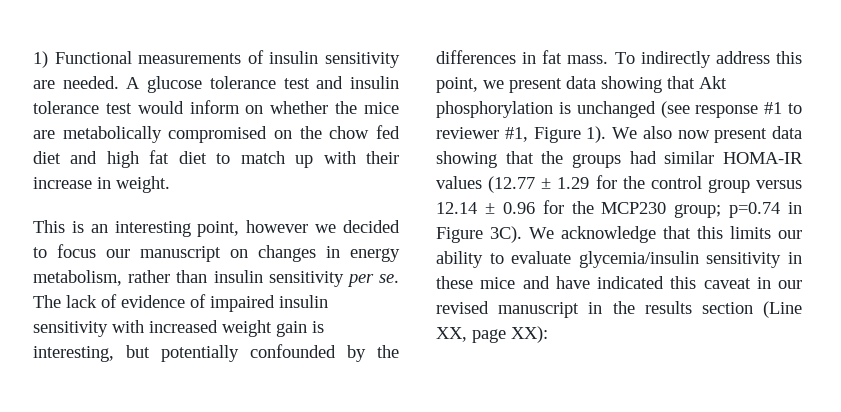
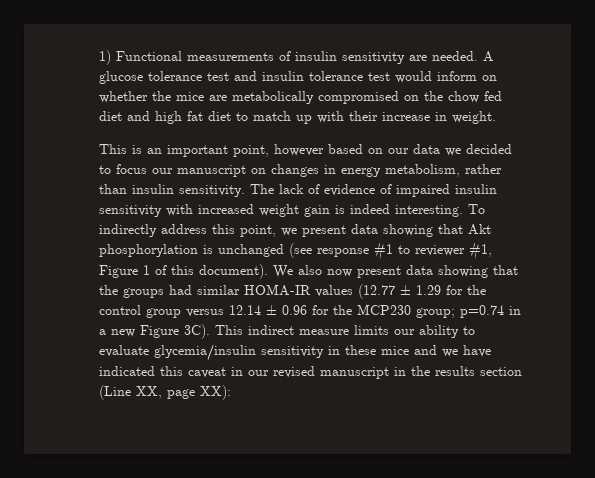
- This is an interesting point, however we decided to focus our manuscript on changes in energy metabolism, rather than insulin sensitivity per se.
+ This is an important point, however based on our data we decided to focus our manuscript on changes in energy metabolism, rather than insulin sensitivity.
- The lack of evidence of impaired insulin sensitivity with increased weight gain is interesting, but potentially confounded by the differences in fat mass.
+ The lack of evidence of impaired insulin sensitivity with increased weight gain is indeed interesting.
- To indirectly address this point, we present data showing that Akt phosphorylation is unchanged (see response #1 to reviewer #1, Figure 1).
+ To indirectly address this point, we present data showing that Akt phosphorylation is unchanged (see response #1 to reviewer #1, Figure 1 of this document).
- We also now present data showing that the groups had similar HOMA-IR values (12.77 ± 1.29 for the control group versus 12.14 ± 0.96 for the MCP230 group; p=0.74 in Figure 3C). We acknowledge that this limits our ability to evaluate glycemia/insulin sensitivity in these mice and have indicated this caveat in our revised manuscript in the results section (Line XX, page XX):
+ We also now present data showing that the groups had similar HOMA-IR values (12.77 ± 1.29 for the control group versus 12.14 ± 0.96 for the MCP230 group; p=0.74 in a new Figure 3C). This indirect measure limits our ability to evaluate glycemia/insulin sensitivity in these mice and we have indicated this caveat in our revised manuscript in the results section (Line XX, page XX):

